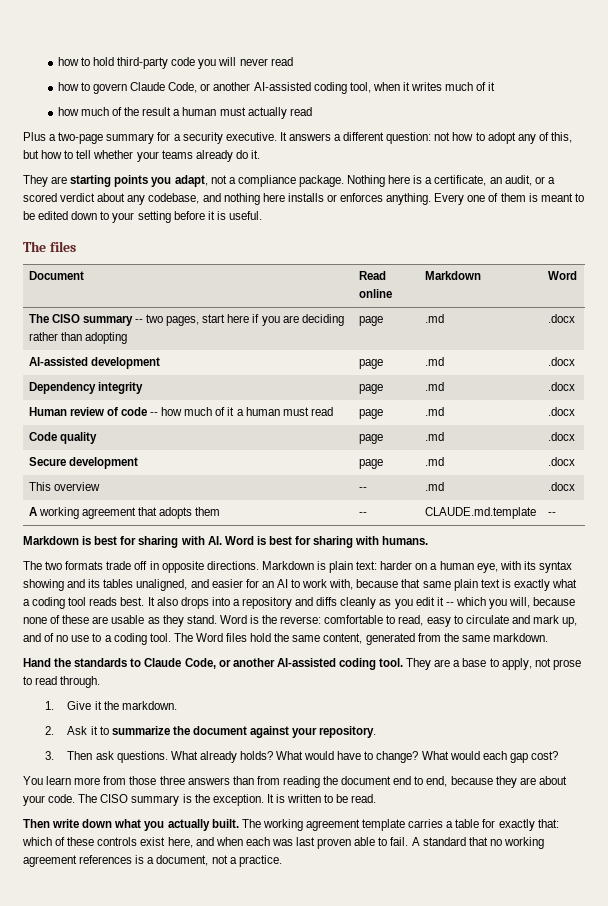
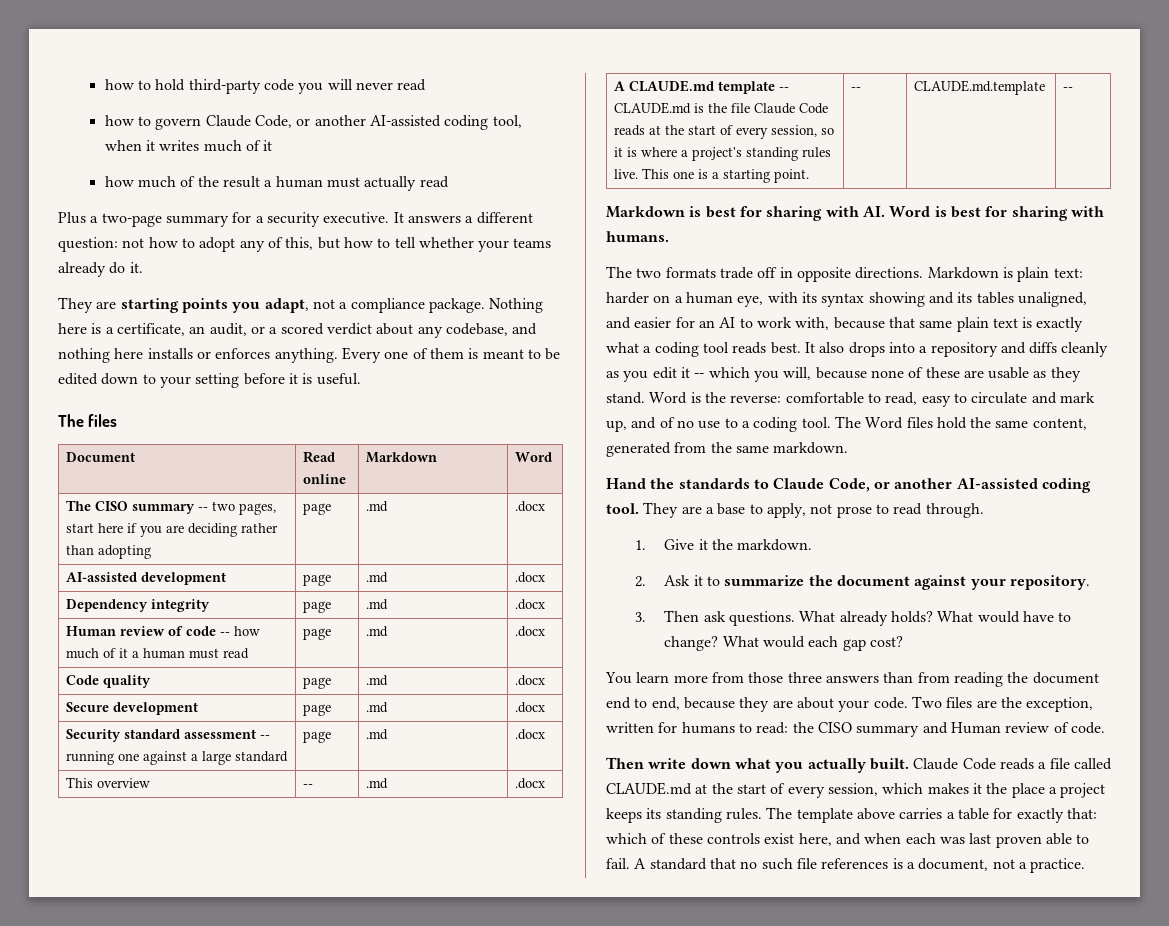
+ Security standard assessment -- running one against a large standard | page | .md | .docx
- A working agreement that adopts them | -- | CLAUDE.md.template | --
+ A CLAUDE.md template -- CLAUDE.md is the file Claude Code reads at the start of every session, so it is where a project's standing rules live. This one is a starting point. | -- | CLAUDE.md.template | --
- The CISO summary is the exception. It is written to be read.
+ Two files are the exception, written for humans to read: the CISO summary and Human review of code.
- The working agreement template carries a table for exactly that: which of these controls exist here, and when each was last proven able to fail.
+ Claude Code reads a file called CLAUDE.md at the start of every session, which makes it the place a project keeps its standing rules. The template above carries a table for exactly that: which of these controls exist here, and when each was last proven able to fail.
- A standard that no working agreement references is a document, not a practice.
+ A standard that no such file references is a document, not a practice.

